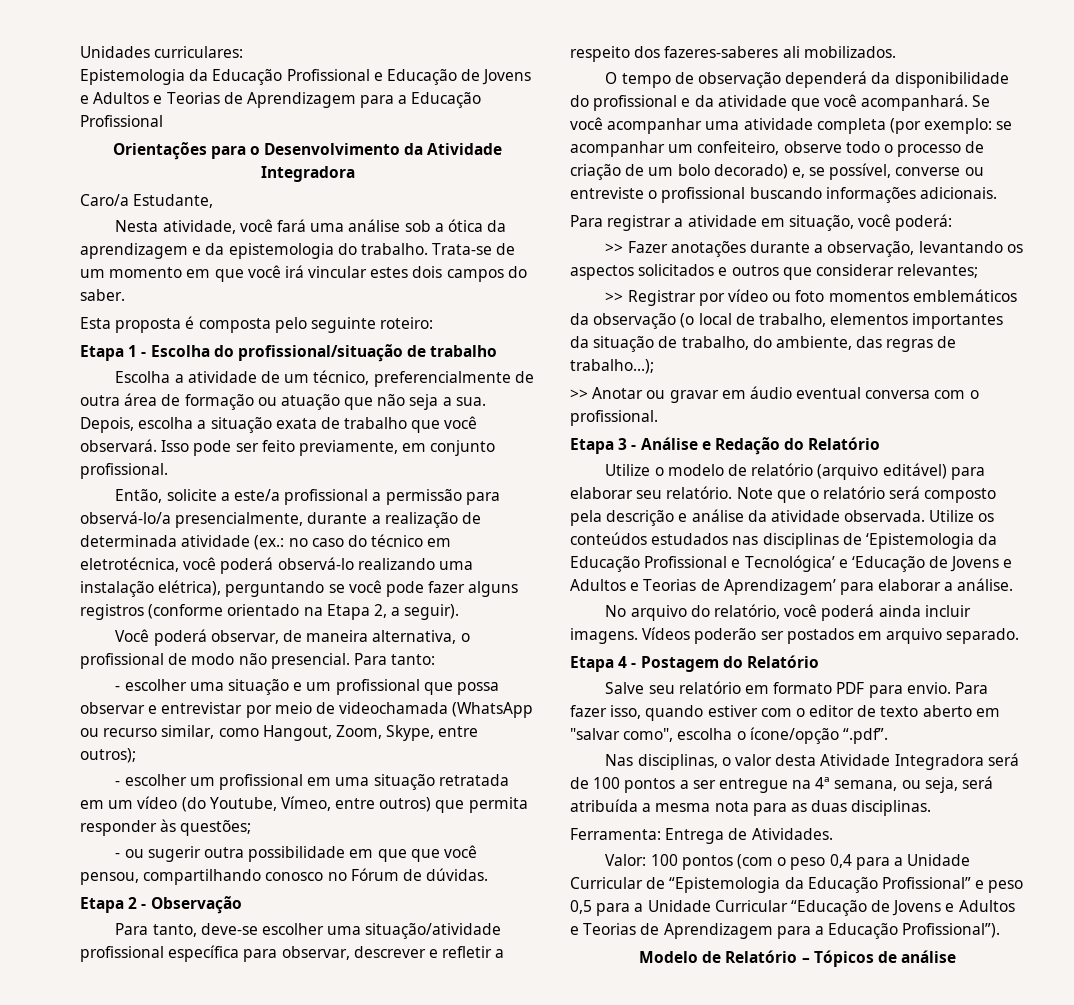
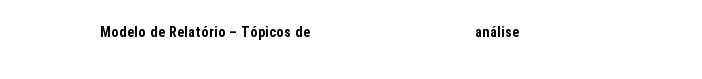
- Unidades curriculares:
- Epistemologia da Educação Profissional e Educação de Jovens e Adultos e Teorias de Aprendizagem para a Educação Profissional
- Orientações para o Desenvolvimento da Atividade Integradora
- Caro/a Estudante,
- Nesta atividade, você fará uma análise sob a ótica da aprendizagem e da epistemologia do trabalho. Trata-se de um momento em que você irá vincular estes dois campos do saber.
- Esta proposta é composta pelo seguinte roteiro:
- Etapa 1 - Escolha do profissional/situação de trabalho
- Escolha a atividade de um técnico, preferencialmente de outra área de formação ou atuação que não seja a sua. Depois, escolha a situação exata de trabalho que você observará. Isso pode ser feito previamente, em conjunto profissional.
- Então, solicite a este/a profissional a permissão para observá-lo/a presencialmente, durante a realização de determinada atividade (ex.: no caso do técnico em eletrotécnica, você poderá observá-lo realizando uma instalação elétrica), perguntando se você pode fazer alguns registros (conforme orientado na Etapa 2, a seguir).
- Você poderá observar, de maneira alternativa, o profissional de modo não presencial. Para tanto:
- - escolher uma situação e um profissional que possa observar e entrevistar por meio de videochamada (WhatsApp ou recurso similar, como Hangout, Zoom, Skype, entre outros);
- - escolher um profissional em uma situação retratada em um vídeo (do Youtube, Vímeo, entre outros) que permita responder às questões;
- - ou sugerir outra possibilidade em que que você pensou, compartilhando conosco no Fórum de dúvidas.
- Etapa 2 - Observação
- Para tanto, deve-se escolher uma situação/atividade profissional específica para observar, descrever e refletir a respeito dos fazeres-saberes ali mobilizados.
- O tempo de observação dependerá da disponibilidade do profissional e da atividade que você acompanhará. Se você acompanhar uma atividade completa (por exemplo: se acompanhar um confeiteiro, observe todo o processo de criação de um bolo decorado) e, se possível, converse ou entreviste o profissional buscando informações adicionais.
- Para registrar a atividade em situação, você poderá:
- >> Fazer anotações durante a observação, levantando os aspectos solicitados e outros que considerar relevantes;
- >> Registrar por vídeo ou foto momentos emblemáticos da observação (o local de trabalho, elementos importantes da situação de trabalho, do ambiente, das regras de trabalho...);
- >> Anotar ou gravar em áudio eventual conversa com o profissional.
- Etapa 3 - Análise e Redação do Relatório
- Utilize o modelo de relatório (arquivo editável) para elaborar seu relatório. Note que o relatório será composto pela descrição e análise da atividade observada. Utilize os conteúdos estudados nas disciplinas de ‘Epistemologia da Educação Profissional e Tecnológica’ e ‘Educação de Jovens e Adultos e Teorias de Aprendizagem’ para elaborar a análise.
- No arquivo do relatório, você poderá ainda incluir imagens. Vídeos poderão ser postados em arquivo separado.
- Etapa 4 - Postagem do Relatório
- Salve seu relatório em formato PDF para envio. Para fazer isso, quando estiver com o editor de texto aberto em "salvar como", escolha o ícone/opção “.pdf”.
- Nas disciplinas, o valor desta Atividade Integradora será de 100 pontos a ser entregue na 4ª semana, ou seja, será atribuída a mesma nota para as duas disciplinas.
- Ferramenta: Entrega de Atividades.
- Valor: 100 pontos (com o peso 0,4 para a Unidade Curricular de “Epistemologia da Educação Profissional” e peso 0,5 para a Unidade Curricular “Educação de Jovens e Adultos e Teorias de Aprendizagem para a Educação Profissional”).

